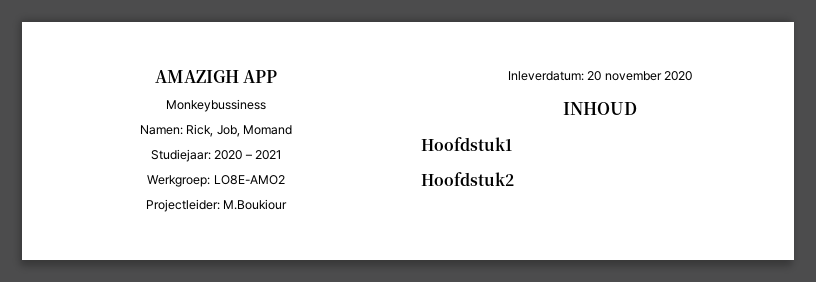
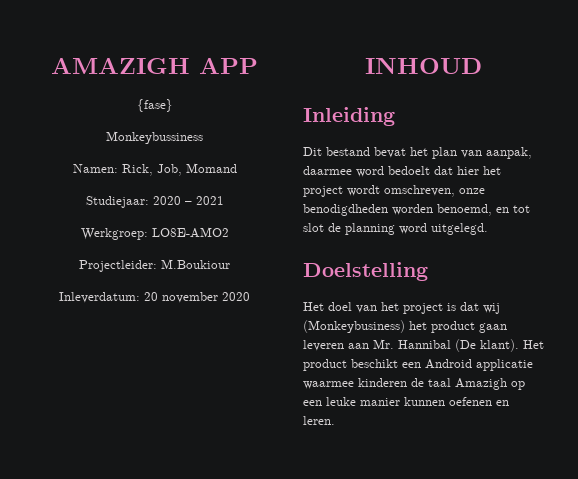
+ {fase}
- Hoofdstuk1
- Hoofdstuk2
+ Inleiding
+ Dit bestand bevat het plan van aanpak, daarmee word bedoelt dat hier het project wordt omschreven, onze benodigdheden worden benoemd, en tot slot de planning word uitgelegd.
+ Doelstelling
+ Het doel van het project is dat wij (Monkeybusiness) het product gaan leveren aan Mr. Hannibal (De klant). Het product beschikt een Android applicatie waarmee kinderen de taal Amazigh op een leuke manier kunnen oefenen en leren.

